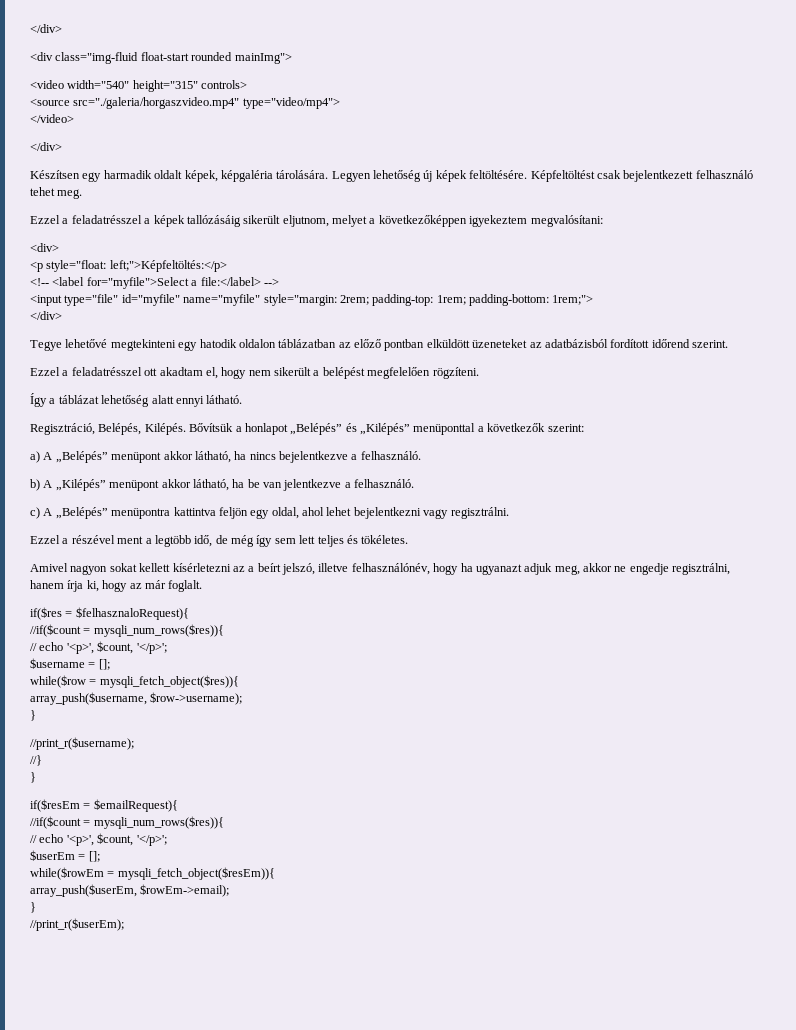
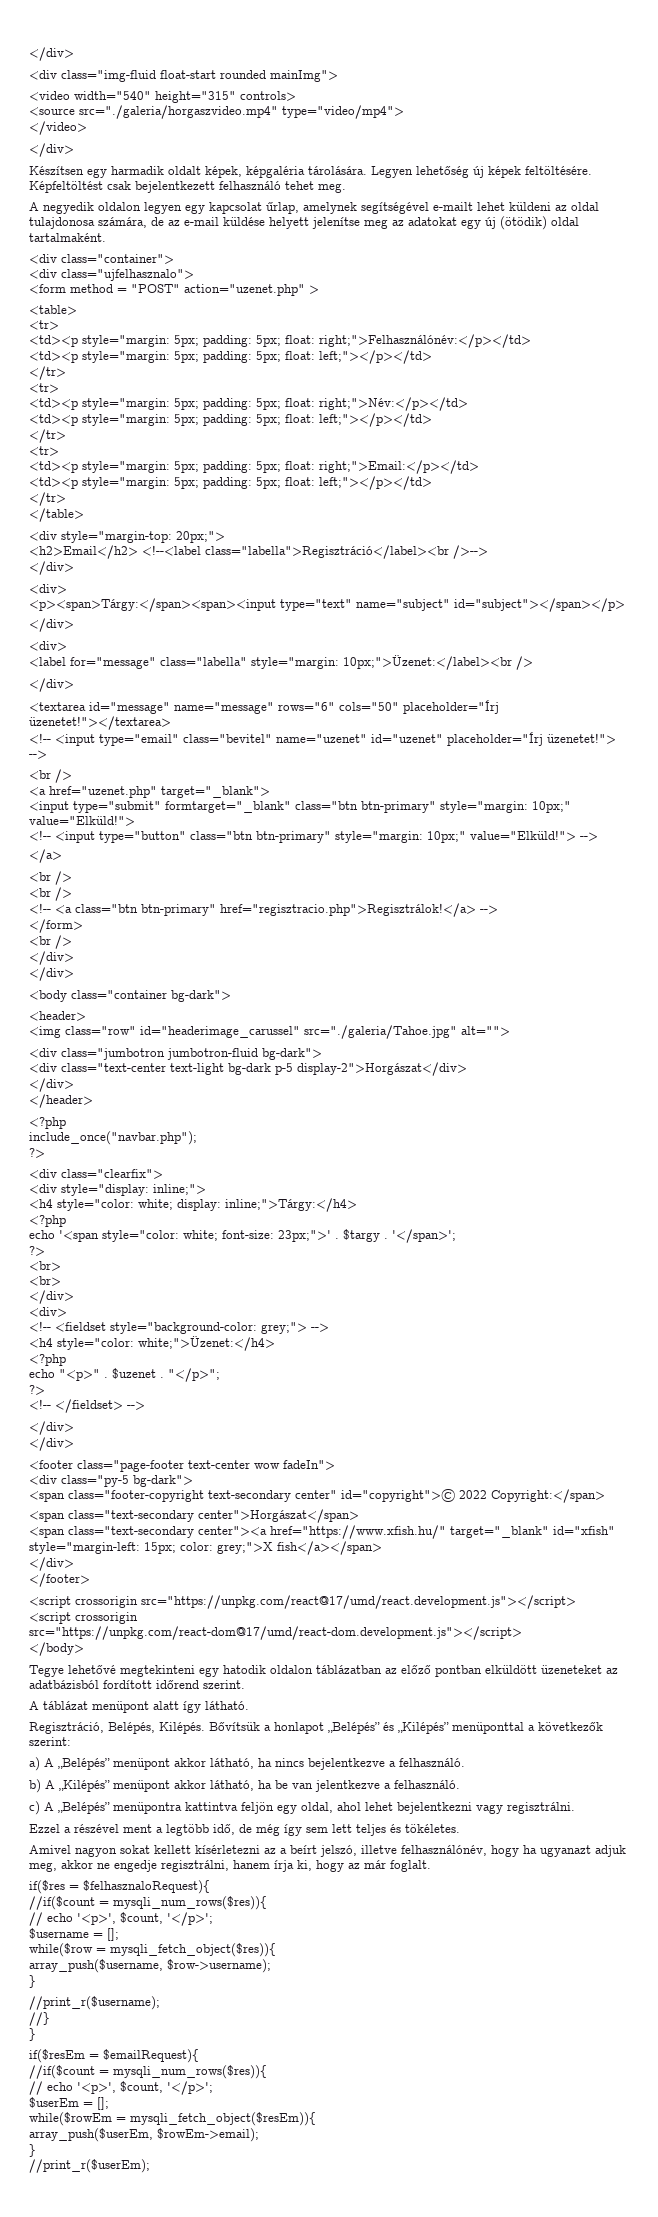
- Ezzel a feladatrésszel a képek tallózásáig sikerült eljutnom, melyet a következőképpen igyekeztem megvalósítani:
+ A negyedik oldalon legyen egy kapcsolat űrlap, amelynek segítségével e-mailt lehet küldeni az oldal tulajdonosa számára, de az e-mail küldése helyett jelenítse meg az adatokat egy új (ötödik) oldal tartalmaként.
+ <div class="container">
+ <div class="ujfelhasznalo">
+ <form method = "POST" action="uzenet.php" >
+ <table>
+ <tr>
+ <td><p style="margin: 5px; padding: 5px; float: right;">Felhasználónév:</p></td>
+ <td><p style="margin: 5px; padding: 5px; float: left;"></p></td>
+ </tr>
+ <tr>
+ <td><p style="margin: 5px; padding: 5px; float: right;">Név:</p></td>
+ <td><p style="margin: 5px; padding: 5px; float: left;"></p></td>
+ </tr>
+ <tr>
+ <td><p style="margin: 5px; padding: 5px; float: right;">Email:</p></td>
+ <td><p style="margin: 5px; padding: 5px; float: left;"></p></td>
+ </tr>
+ </table>
+ <div style="margin-top: 20px;">
+ <h2>Email</h2> <!--<label class="labella">Regisztráció</label><br />-->
+ </div>
  <div>
- <p style="float: left;">Képfeltöltés:</p>
- <!-- <label for="myfile">Select a file:</label> -->
- <input type="file" id="myfile" name="myfile" style="margin: 2rem; padding-top: 1rem; padding-bottom: 1rem;">
+ <p><span>Tárgy:</span><span><input type="text" name="subject" id="subject"></span></p>
  </div>
+ <div>
+ <label for="message" class="labella" style="margin: 10px;">Üzenet:</label><br />
+ </div>
+ <textarea id="message" name="message" rows="6" cols="50" placeholder="Írj üzenetet!"></textarea>
+ <!-- <input type="email" class="bevitel" name="uzenet" id="uzenet" placeholder="Írj üzenetet!"> -->
+ <br />
+ <a href="uzenet.php" target="_blank">
+ <input type="submit" formtarget="_blank" class="btn btn-primary" style="margin: 10px;" value="Elküld!">
+ <!-- <input type="button" class="btn btn-primary" style="margin: 10px;" value="Elküld!"> -->
+ </a>
+ <br />
+ <br />
+ <!-- <a class="btn btn-primary" href="regisztracio.php">Regisztrálok!</a> -->
+ </form>
+ <br />
+ </div>
+ </div>
+ <body class="container bg-dark">
+ <header>
+ <img class="row" id="headerimage_carussel" src="./galeria/Tahoe.jpg" alt="">
+ <div class="jumbotron jumbotron-fluid bg-dark">
+ <div class="text-center text-light bg-dark p-5 display-2">Horgászat</div>
+ </div>
+ </header>
+ <?php
+ include_once("navbar.php");
+ ?>
+ <div class="clearfix">
+ <div style="display: inline;">
+ <h4 style="color: white; display: inline;">Tárgy:</h4>
+ <?php
+ echo '<span style="color: white; font-size: 23px;">' . $targy . '</span>';
+ ?>
+ <br>
+ <br>
+ </div>
+ <div>
+ <!-- <fieldset style="background-color: grey;"> -->
+ <h4 style="color: white;">Üzenet:</h4>
+ <?php
+ echo "<p>" . $uzenet . "</p>";
+ ?>
+ <!-- </fieldset> -->
+ </div>
+ </div>
+ <footer class="page-footer text-center wow fadeIn">
+ <div class="py-5 bg-dark">
+ <span class="footer-copyright text-secondary center" id="copyright">© 2022 Copyright:</span>
+ <span class="text-secondary center">Horgászat</span>
+ <span class="text-secondary center"><a href="https://www.xfish.hu/" target="_blank" id="xfish" style="margin-left: 15px; color: grey;">X fish</a></span>
+ </div>
+ </footer>
+ <script crossorigin src="https://unpkg.com/react@17/umd/react.development.js"></script>
+ <script crossorigin src="https://unpkg.com/react-dom@17/umd/react-dom.development.js"></script>
+ </body>
- Ezzel a feladatrésszel ott akadtam el, hogy nem sikerült a belépést megfelelően rögzíteni.
- Így a táblázat lehetőség alatt ennyi látható.
+ A táblázat menüpont alatt így látható.

